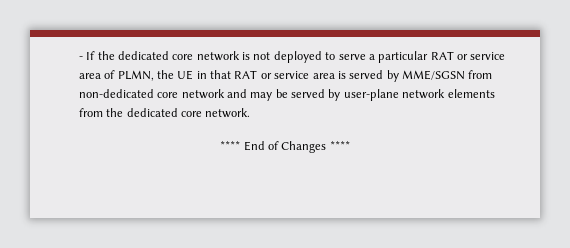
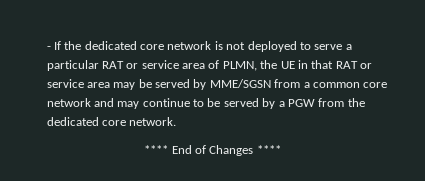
- - If the dedicated core network is not deployed to serve a particular RAT or service area of PLMN, the UE in that RAT or service area is served by MME/SGSN from non-dedicated core network and may be served by user-plane network elements from the dedicated core network.
+ - If the dedicated core network is not deployed to serve a particular RAT or service area of PLMN, the UE in that RAT or service area may be served by MME/SGSN from a common core network and may continue to be served by a PGW from the dedicated core network.

